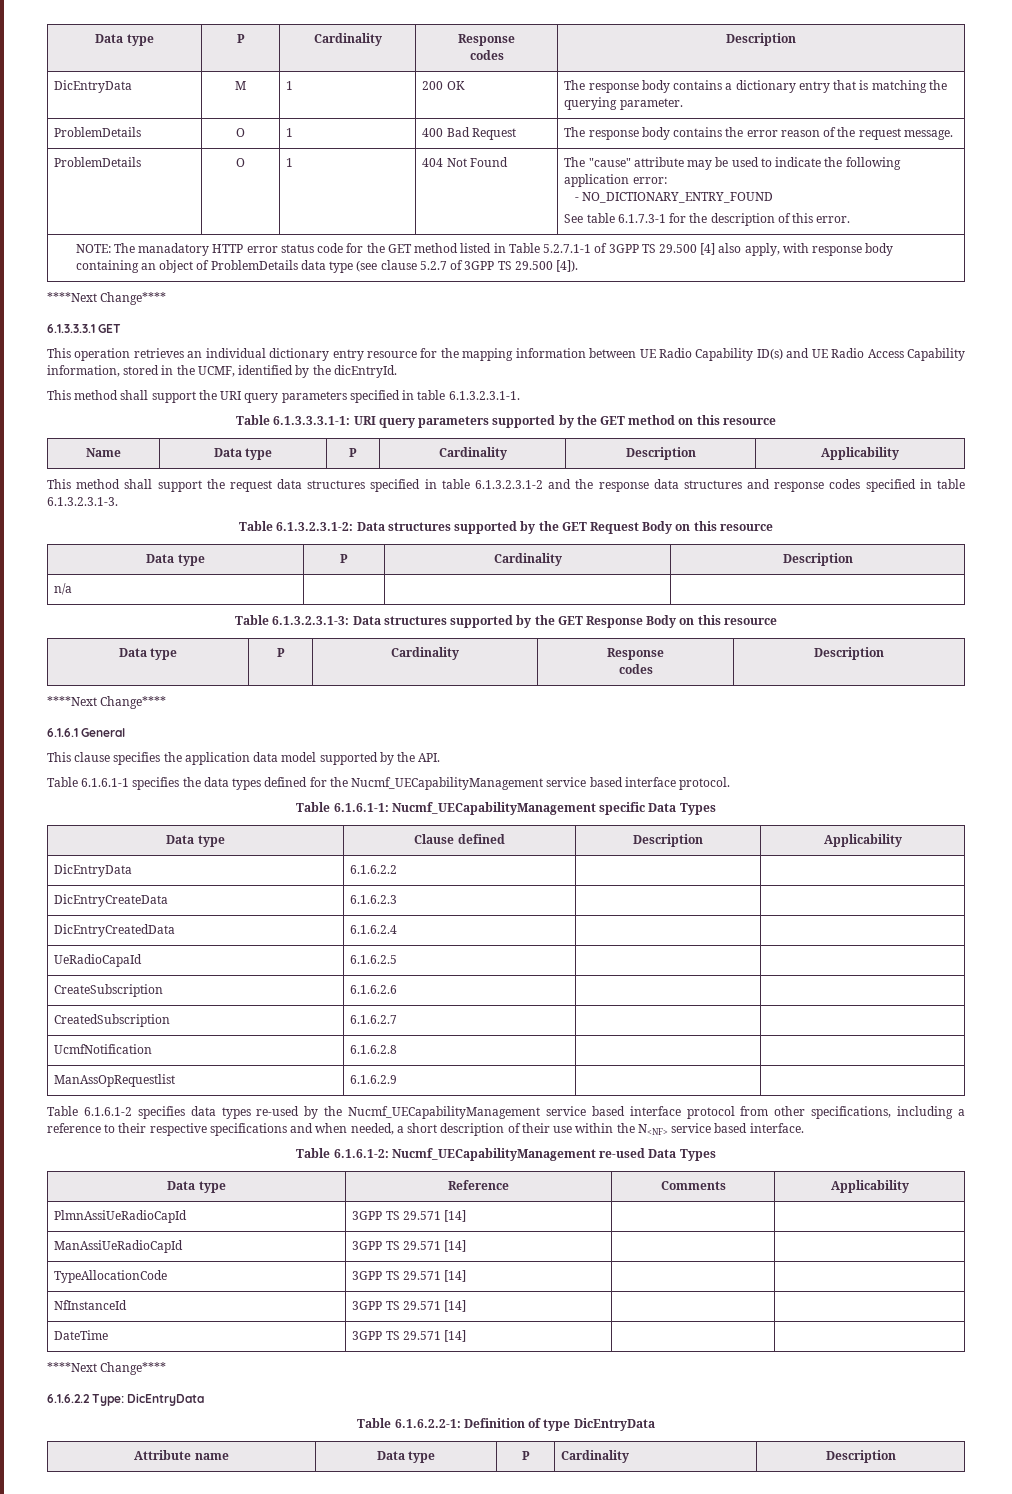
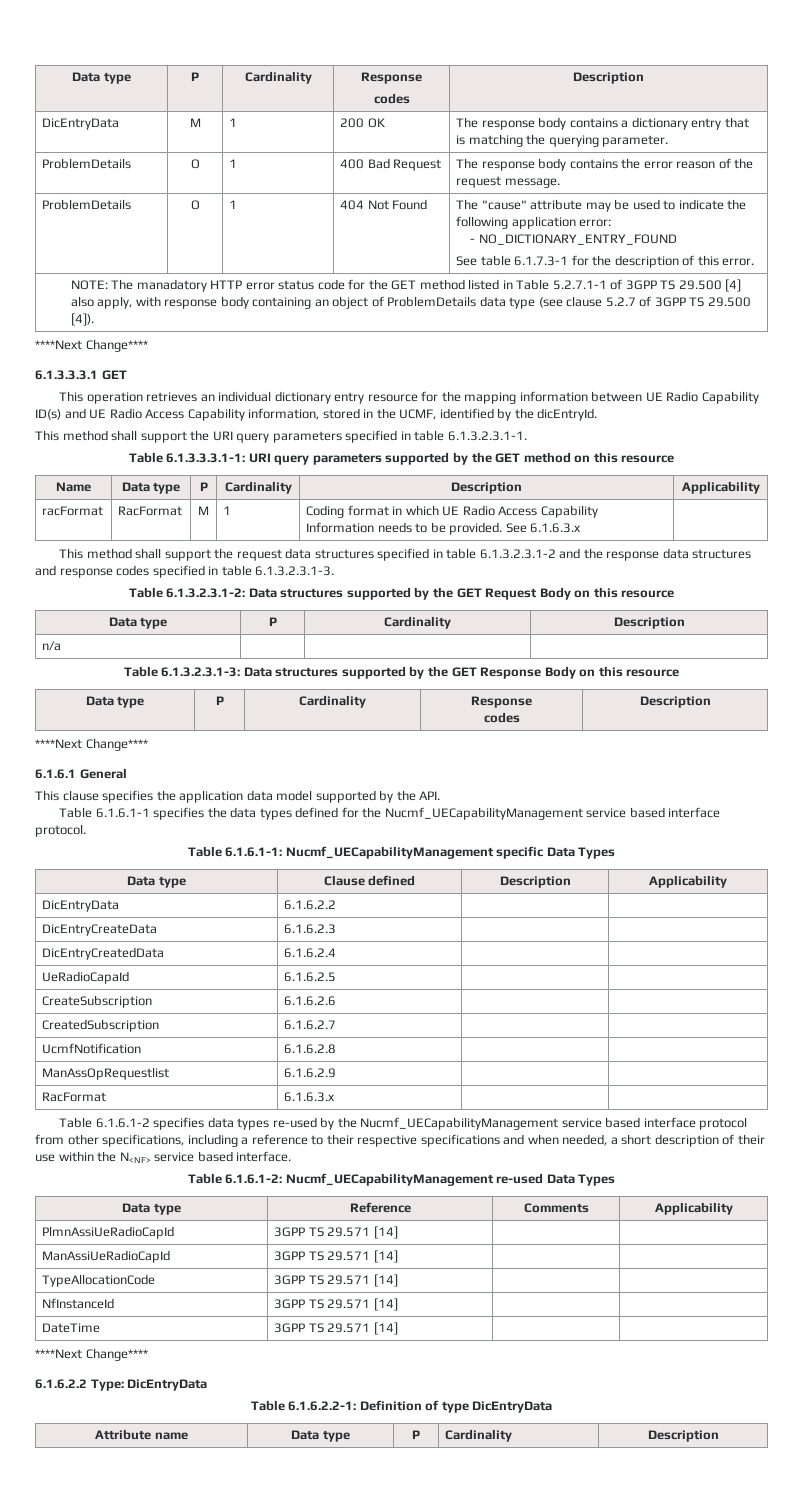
+ racFormat | RacFormat | M | 1 | Coding format in which UE Radio Access Capability Information needs to be provided. See 6.1.6.3.x |
+ RacFormat | 6.1.6.3.x | |

